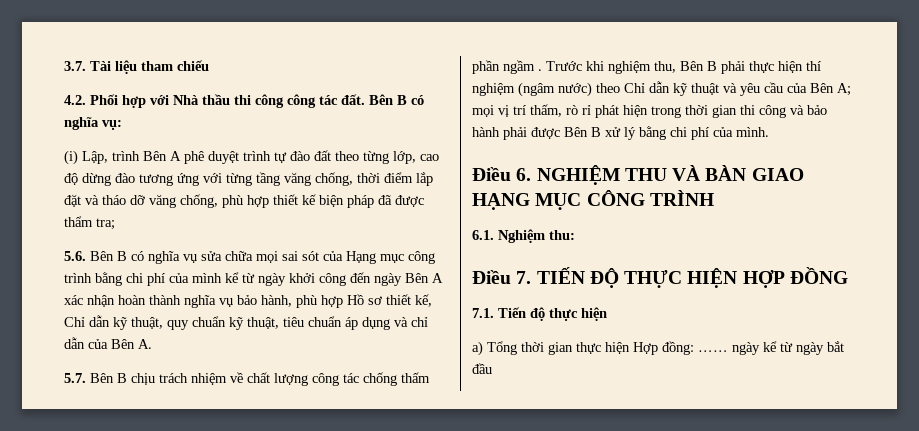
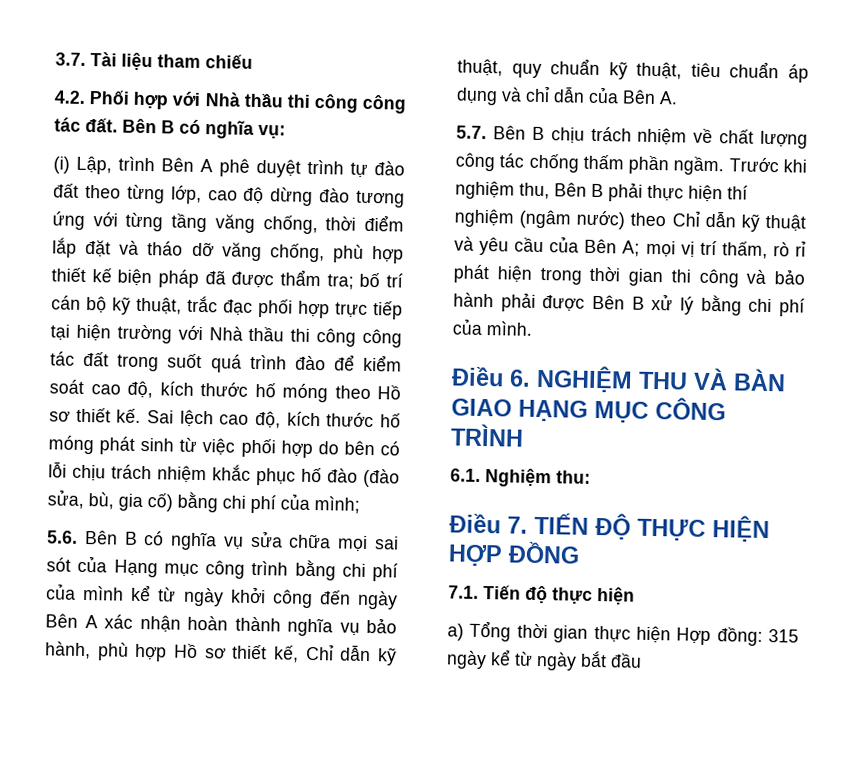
- (i) Lập, trình Bên A phê duyệt trình tự đào đất theo từng lớp, cao độ dừng đào tương ứng với từng tầng văng chống, thời điểm lắp đặt và tháo dỡ văng chống, phù hợp thiết kế biện pháp đã được thẩm tra;
+ (i) Lập, trình Bên A phê duyệt trình tự đào đất theo từng lớp, cao độ dừng đào tương ứng với từng tầng văng chống, thời điểm lắp đặt và tháo dỡ văng chống, phù hợp thiết kế biện pháp đã được thẩm tra; bố trí cán bộ kỹ thuật, trắc đạc phối hợp trực tiếp tại hiện trường với Nhà thầu thi công công tác đất trong suốt quá trình đào để kiểm soát cao độ, kích thước hố móng theo Hồ sơ thiết kế. Sai lệch cao độ, kích thước hố móng phát sinh từ việc phối hợp do bên có lỗi chịu trách nhiệm khắc phục hố đào (đào sửa, bù, gia cố) bằng chi phí của mình;
- 5.7. Bên B chịu trách nhiệm về chất lượng công tác chống thấm phần ngầm .
+ 5.7. Bên B chịu trách nhiệm về chất lượng công tác chống thấm phần ngầm.
- a) Tổng thời gian thực hiện Hợp đồng: …… ngày kể từ ngày bắt đầu
+ a) Tổng thời gian thực hiện Hợp đồng: 315 ngày kể từ ngày bắt đầu

